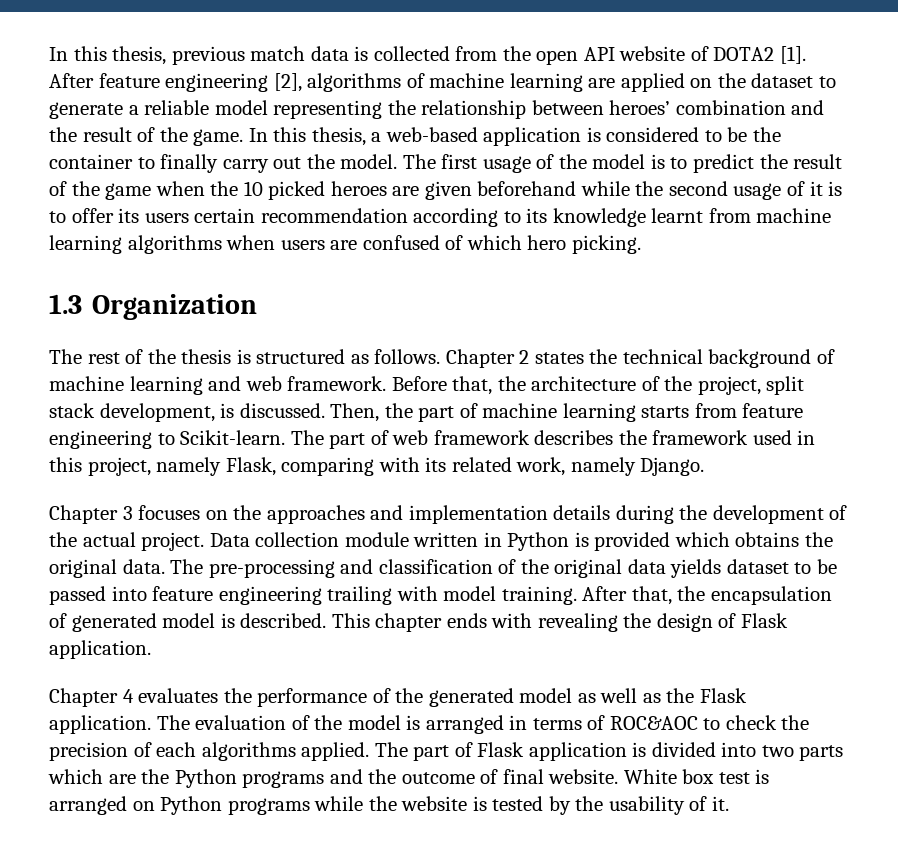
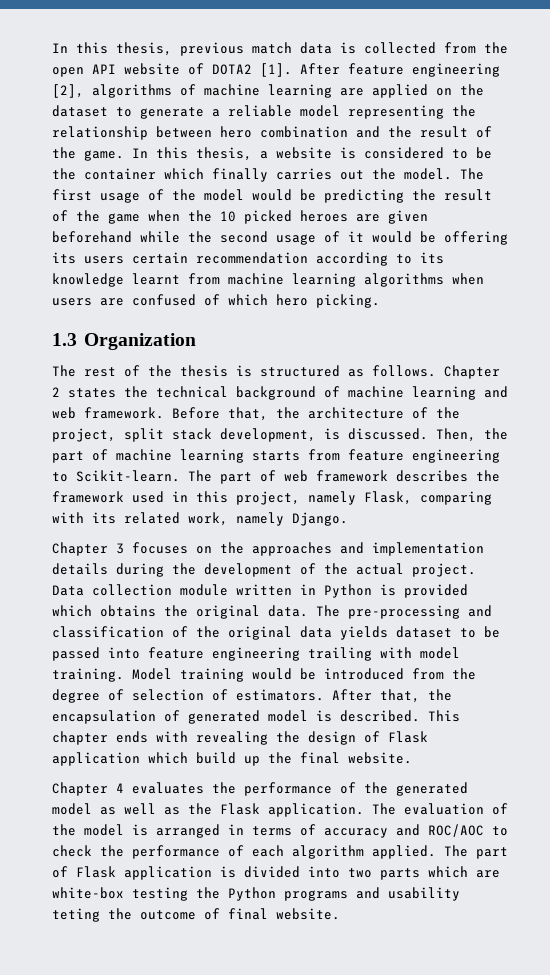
- After feature engineering [2], algorithms of machine learning are applied on the dataset to generate a reliable model representing the relationship between heroes’ combination and the result of the game.
+ After feature engineering [2], algorithms of machine learning are applied on the dataset to generate a reliable model representing the relationship between hero combination and the result of the game.
- In this thesis, a web-based application is considered to be the container to finally carry out the model.
+ In this thesis, a website is considered to be the container which finally carries out the model.
- The first usage of the model is to predict the result of the game when the 10 picked heroes are given beforehand while the second usage of it is to offer its users certain recommendation according to its knowledge learnt from machine learning algorithms when users are confused of which hero picking.
+ The first usage of the model would be predicting the result of the game when the 10 picked heroes are given beforehand while the second usage of it would be offering its users certain recommendation according to its knowledge learnt from machine learning algorithms when users are confused of which hero picking.
+ Model training would be introduced from the degree of selection of estimators.
- This chapter ends with revealing the design of Flask application.
+ This chapter ends with revealing the design of Flask application which build up the final website.
- The evaluation of the model is arranged in terms of ROC&AOC to check the precision of each algorithms applied.
+ The evaluation of the model is arranged in terms of accuracy and ROC/AOC to check the performance of each algorithm applied.
- The part of Flask application is divided into two parts which are the Python programs and the outcome of final website. White box test is arranged on Python programs while the website is tested by the usability of it.
+ The part of Flask application is divided into two parts which are white-box testing the Python programs and usability teting the outcome of final website.

